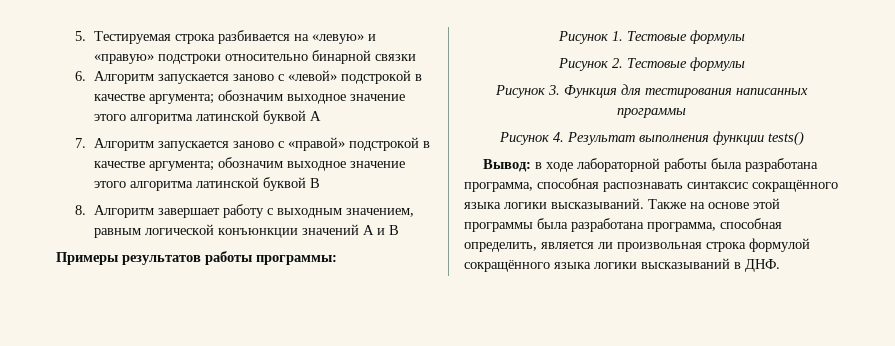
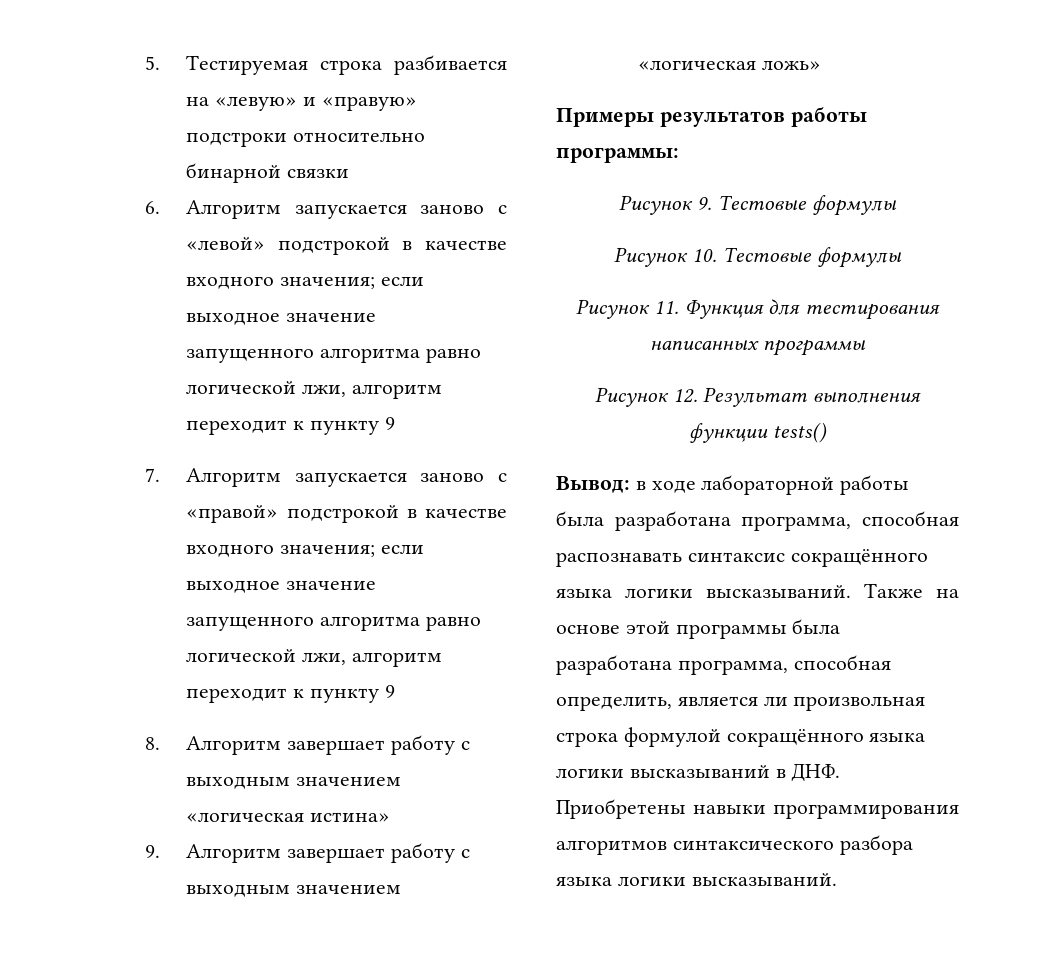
- 6. Алгоритм запускается заново с «левой» подстрокой в качестве аргумента; обозначим выходное значение этого алгоритма латинской буквой A
+ 6. Алгоритм запускается заново с «левой» подстрокой в качестве входного значения; если выходное значение запущенного алгоритма равно логической лжи, алгоритм переходит к пункту 9
- 7. Алгоритм запускается заново с «правой» подстрокой в качестве аргумента; обозначим выходное значение этого алгоритма латинской буквой B
+ 7. Алгоритм запускается заново с «правой» подстрокой в качестве входного значения; если выходное значение запущенного алгоритма равно логической лжи, алгоритм переходит к пункту 9
- 8. Алгоритм завершает работу с выходным значением, равным логической конъюнкции значений A и B
+ 8. Алгоритм завершает работу с выходным значением «логическая истина»
+ 9. Алгоритм завершает работу с выходным значением «логическая ложь»
- Рисунок 1. Тестовые формулы
- Рисунок 2. Тестовые формулы
- Рисунок 3. Функция для тестирования написанных программы
+ Рисунок 9. Тестовые формулы
+ Рисунок 10. Тестовые формулы
+ Рисунок 11. Функция для тестирования написанных программы
- Рисунок 4. Результат выполнения функции tests()
+ Рисунок 12. Результат выполнения функции tests()
- Также на основе этой программы была разработана программа, способная определить, является ли произвольная строка формулой сокращённого языка логики высказываний в ДНФ.
+ Также на основе этой программы была разработана программа, способная определить, является ли произвольная строка формулой сокращённого языка логики высказываний в ДНФ. Приобретены навыки программирования алгоритмов синтаксического разбора языка логики высказываний.

